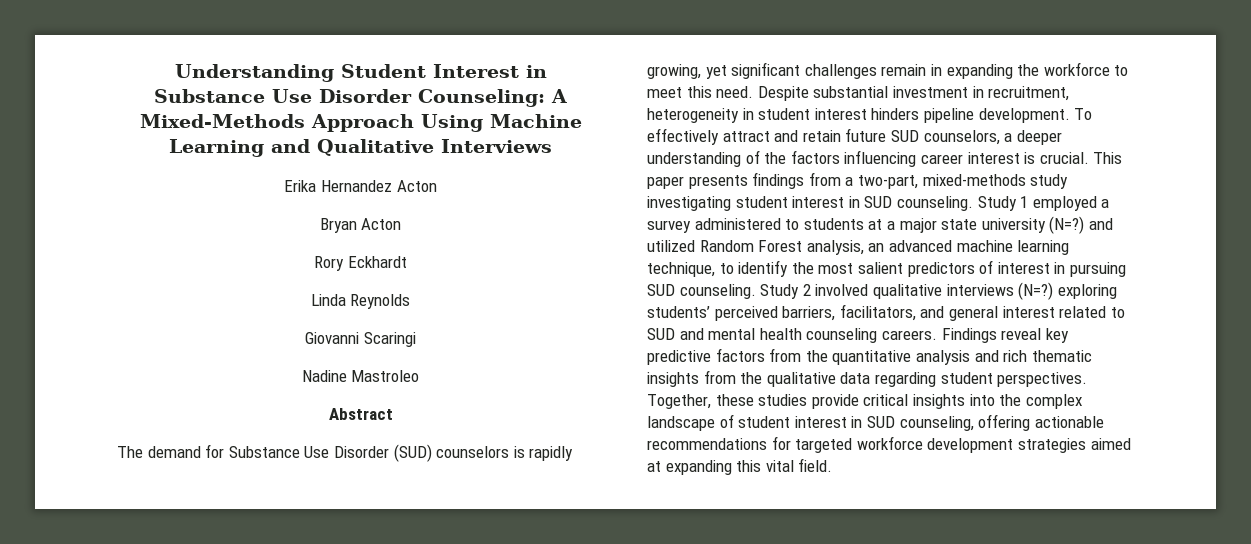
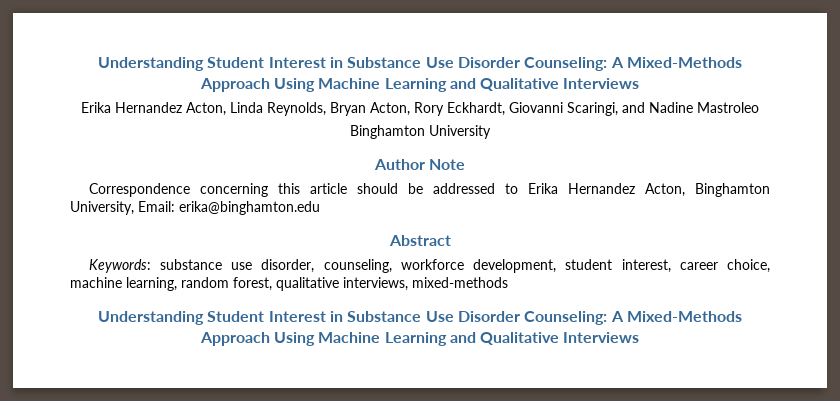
- Erika Hernandez Acton
- Bryan Acton
- Rory Eckhardt
- Linda Reynolds
- Giovanni Scaringi
- Nadine Mastroleo
+ Erika Hernandez Acton, Linda Reynolds, Bryan Acton, Rory Eckhardt, Giovanni Scaringi, and Nadine Mastroleo
+ Binghamton University
+ Author Note
+ Correspondence concerning this article should be addressed to Erika Hernandez Acton, Binghamton University, Email: erika@binghamton.edu
  Abstract
- The demand for Substance Use Disorder (SUD) counselors is rapidly growing, yet significant challenges remain in expanding the workforce to meet this need. Despite substantial investment in recruitment, heterogeneity in student interest hinders pipeline development. To effectively attract and retain future SUD counselors, a deeper understanding of the factors influencing career interest is crucial. This paper presents findings from a two-part, mixed-methods study investigating student interest in SUD counseling. Study 1 employed a survey administered to students at a major state university (N=?) and utilized Random Forest analysis, an advanced machine learning technique, to identify the most salient predictors of interest in pursuing SUD counseling. Study 2 involved qualitative interviews (N=?) exploring students’ perceived barriers, facilitators, and general interest related to SUD and mental health counseling careers. Findings reveal key predictive factors from the quantitative analysis and rich thematic insights from the qualitative data regarding student perspectives. Together, these studies provide critical insights into the complex landscape of student interest in SUD counseling, offering actionable recommendations for targeted workforce development strategies aimed at expanding this vital field.
+ Keywords: substance use disorder, counseling, workforce development, student interest, career choice, machine learning, random forest, qualitative interviews, mixed-methods
+ Understanding Student Interest in Substance Use Disorder Counseling: A Mixed-Methods Approach Using Machine Learning and Qualitative Interviews

